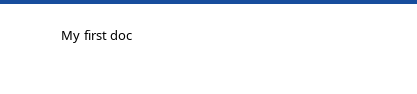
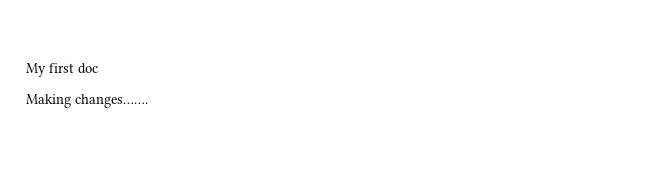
+ Making changes…….

